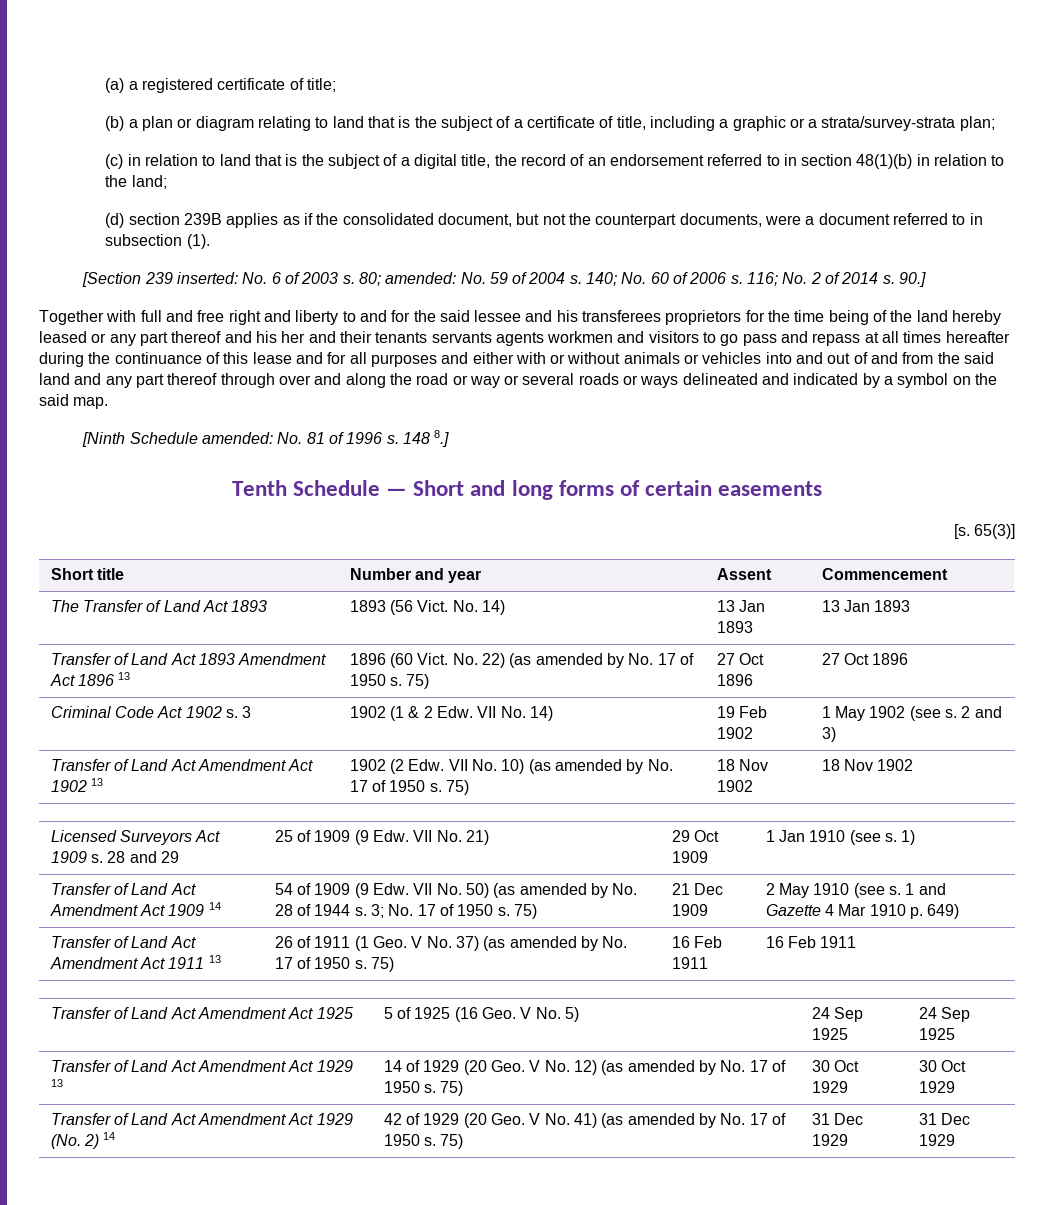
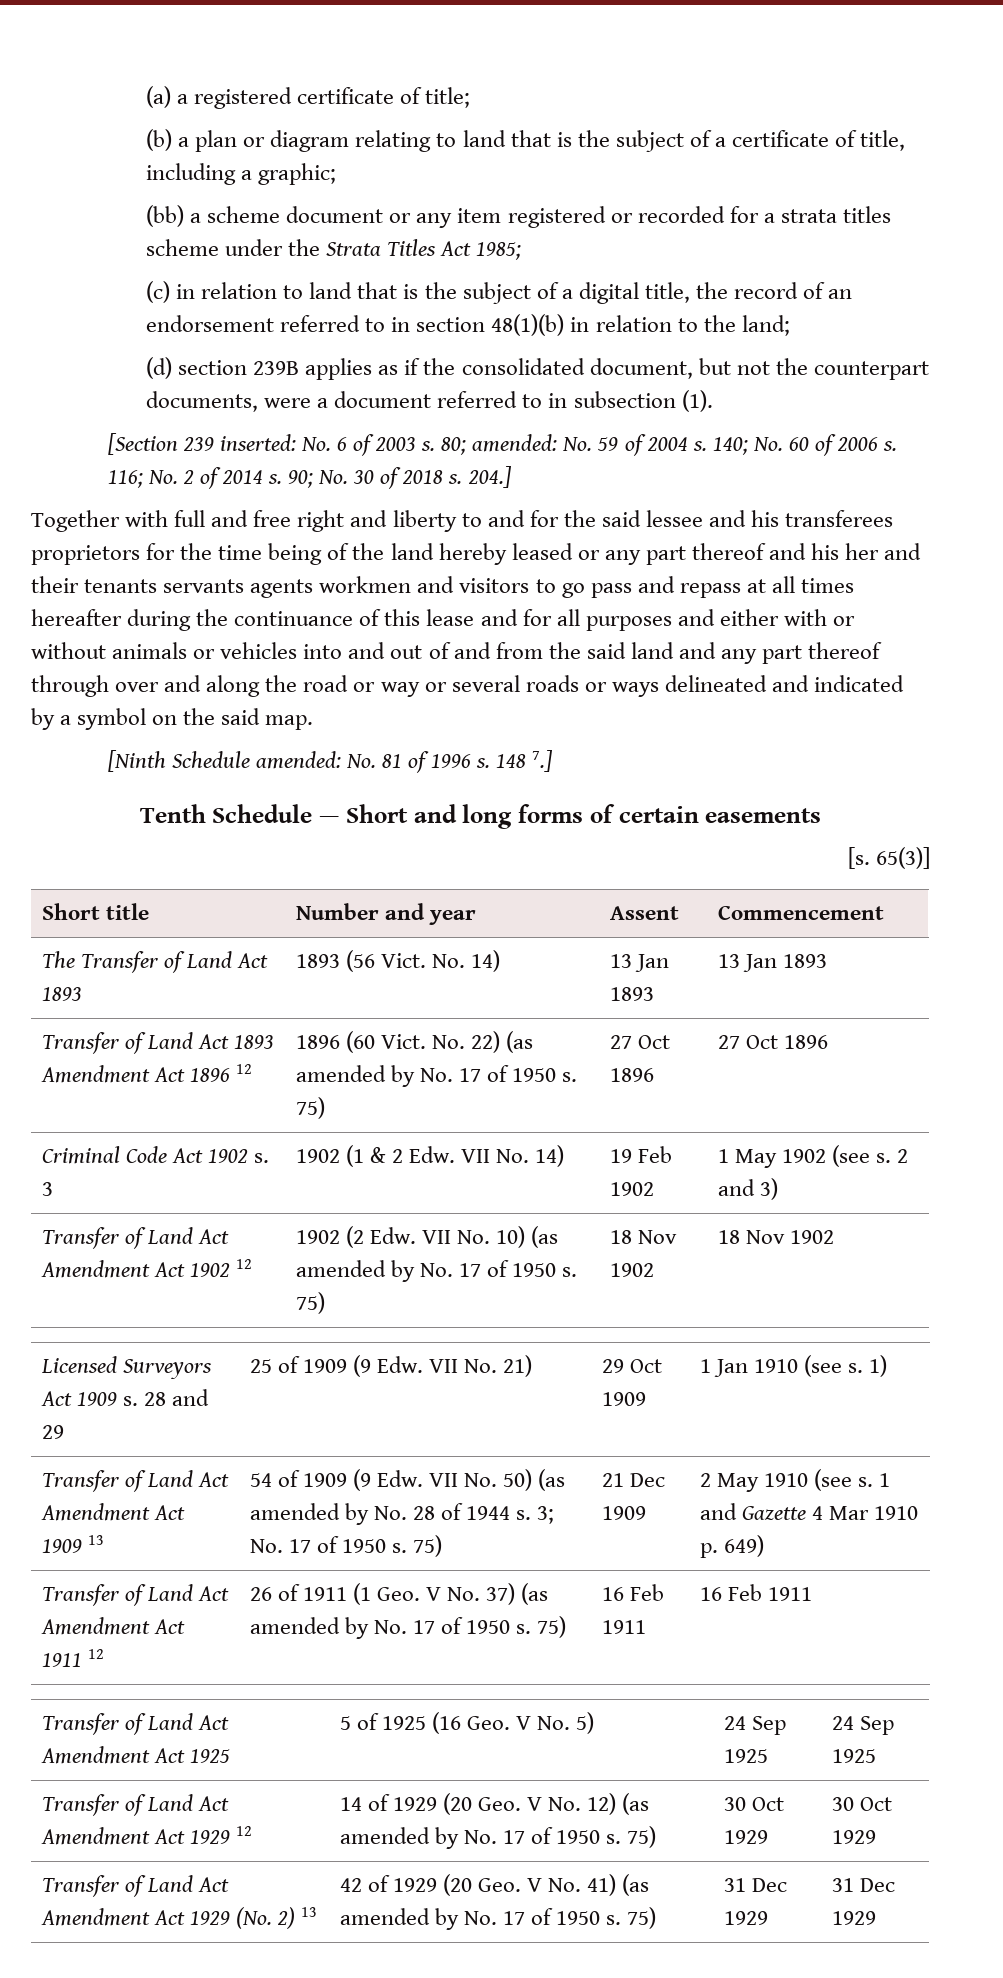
- (b) a plan or diagram relating to land that is the subject of a certificate of title, including a graphic or a strata/survey-strata plan;
+ (b) a plan or diagram relating to land that is the subject of a certificate of title, including a graphic;
+ (bb) a scheme document or any item registered or recorded for a strata titles scheme under the Strata Titles Act 1985;
- 90.]
+ 90; No. 30 of 2018 s. 204.]
- 148 8.]
+ 148 7.]
- Transfer of Land Act 1893 Amendment Act 1896 13 | 1896 (60 Vict. No. 22) (as amended by No. 17 of 1950 s. 75) | 27 Oct 1896 | 27 Oct 1896
+ Transfer of Land Act 1893 Amendment Act 1896 12 | 1896 (60 Vict. No. 22) (as amended by No. 17 of 1950 s. 75) | 27 Oct 1896 | 27 Oct 1896
- Transfer of Land Act Amendment Act 1902 13 | 1902 (2 Edw. VII No. 10) (as amended by No. 17 of 1950 s. 75) | 18 Nov 1902 | 18 Nov 1902
+ Transfer of Land Act Amendment Act 1902 12 | 1902 (2 Edw. VII No. 10) (as amended by No. 17 of 1950 s. 75) | 18 Nov 1902 | 18 Nov 1902
- Transfer of Land Act Amendment Act 1909 14
+ Transfer of Land Act Amendment Act 1909 13
- Transfer of Land Act Amendment Act 1911 13 | 26 of 1911 (1 Geo. V No. 37) (as amended by No. 17 of 1950 s. 75) | 16 Feb 1911 | 16 Feb 1911
+ Transfer of Land Act Amendment Act 1911 12 | 26 of 1911 (1 Geo. V No. 37) (as amended by No. 17 of 1950 s. 75) | 16 Feb 1911 | 16 Feb 1911
- Transfer of Land Act Amendment Act 1929 13 | 14 of 1929 (20 Geo. V No. 12) (as amended by No. 17 of 1950 s. 75) | 30 Oct 1929 | 30 Oct 1929
+ Transfer of Land Act Amendment Act 1929 12 | 14 of 1929 (20 Geo. V No. 12) (as amended by No. 17 of 1950 s. 75) | 30 Oct 1929 | 30 Oct 1929
- Transfer of Land Act Amendment Act 1929 (No. 2) 14 | 42 of 1929 (20 Geo. V No. 41) (as amended by No. 17 of 1950 s. 75) | 31 Dec 1929 | 31 Dec 1929
+ Transfer of Land Act Amendment Act 1929 (No. 2) 13 | 42 of 1929 (20 Geo. V No. 41) (as amended by No. 17 of 1950 s. 75) | 31 Dec 1929 | 31 Dec 1929

